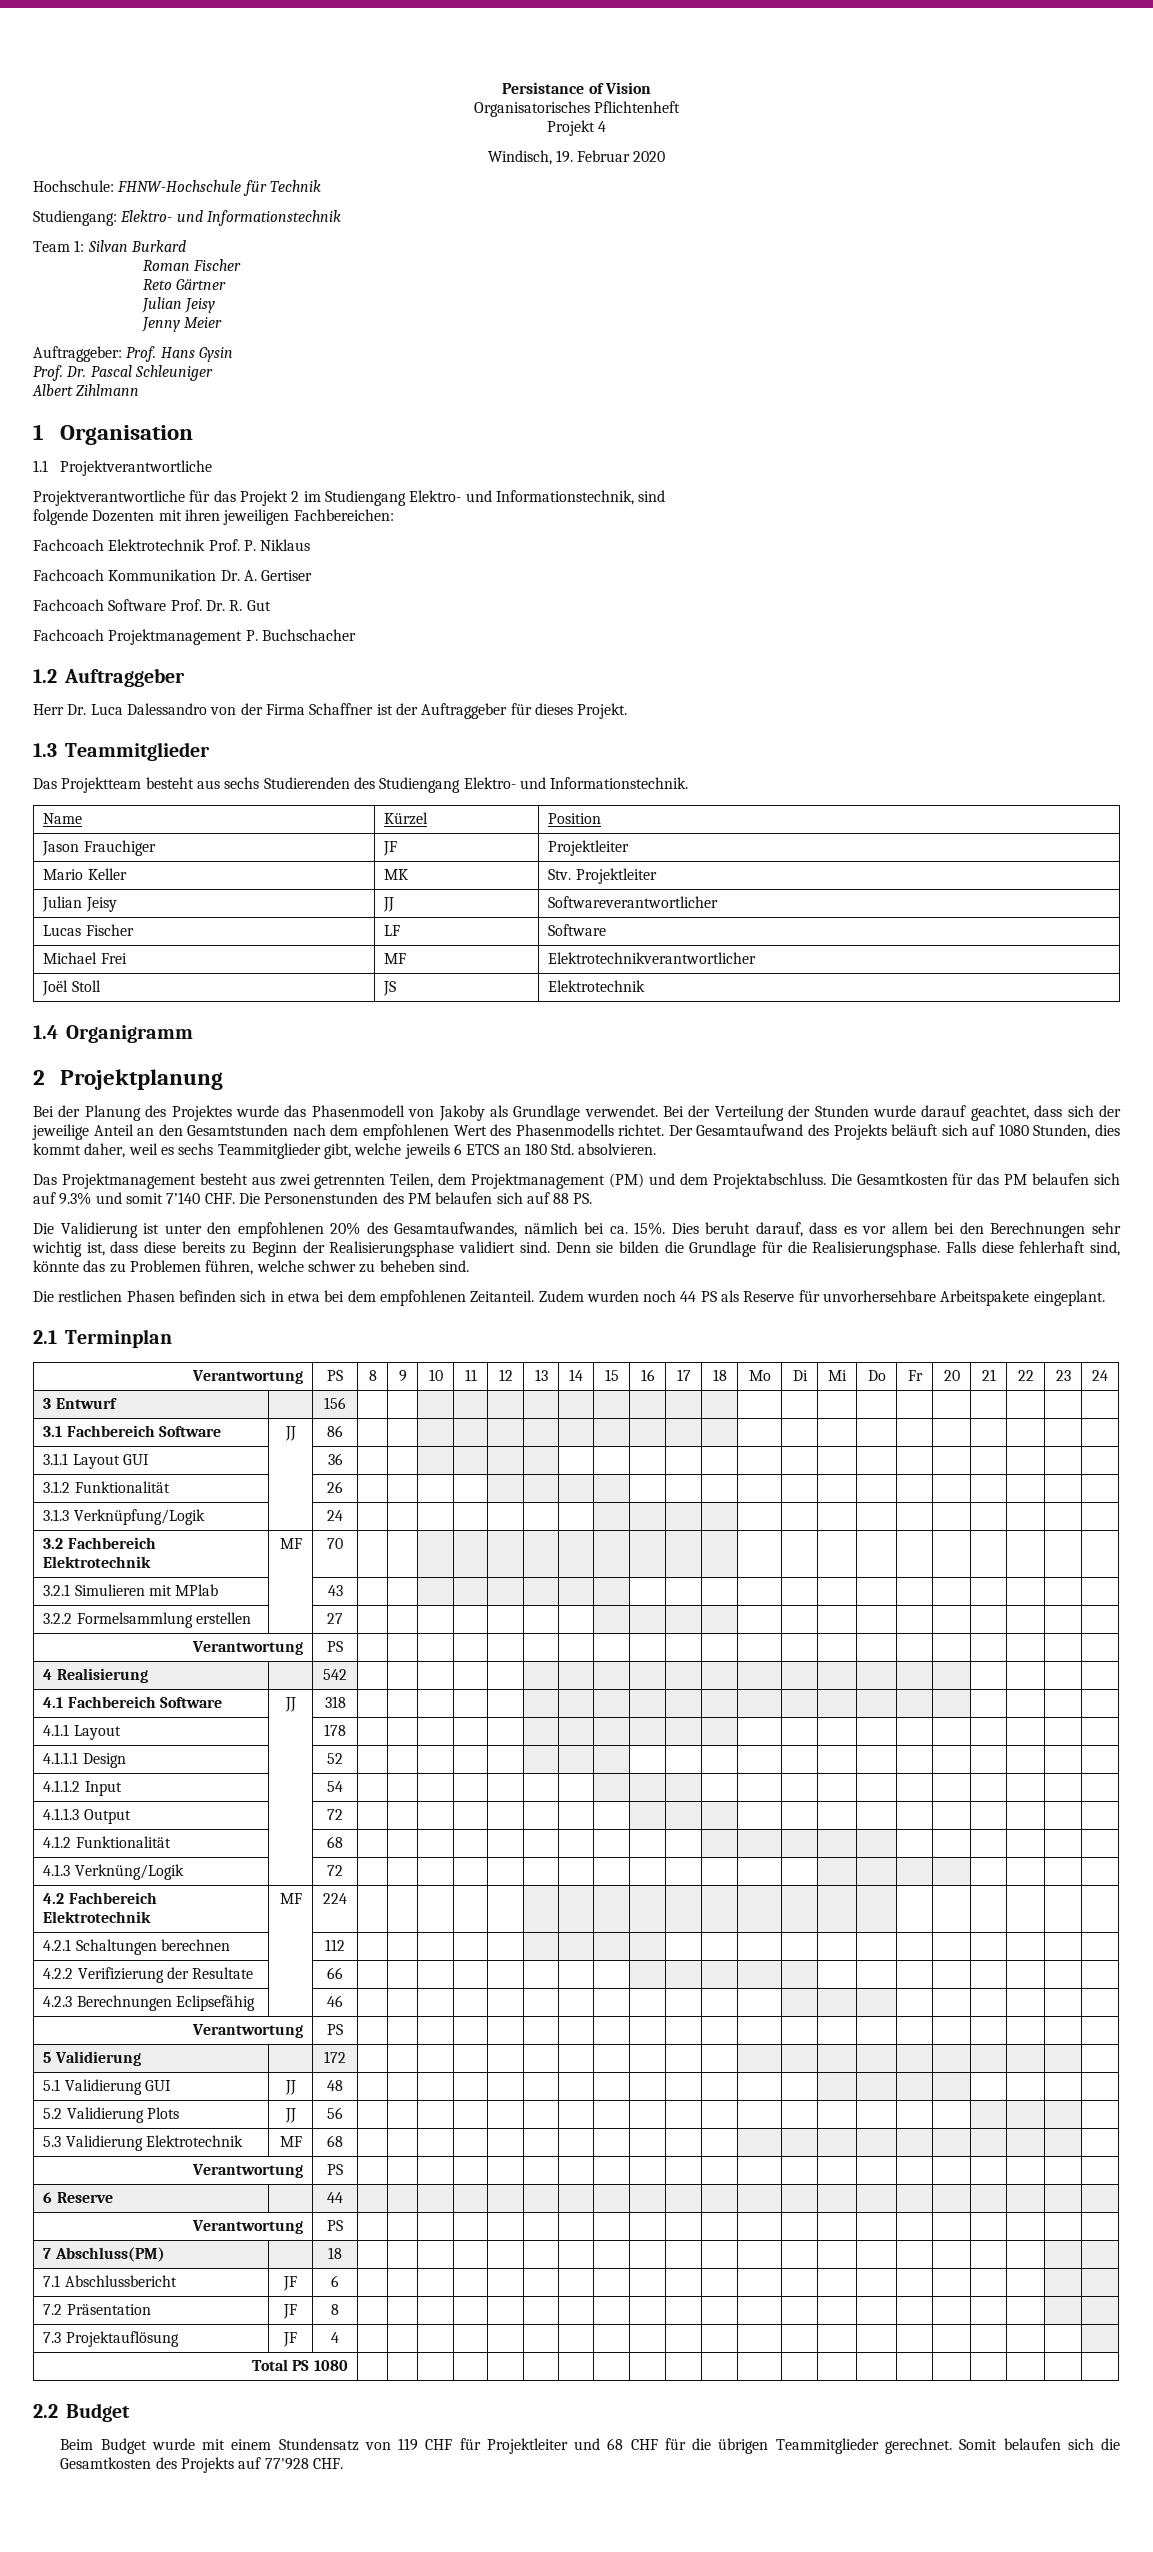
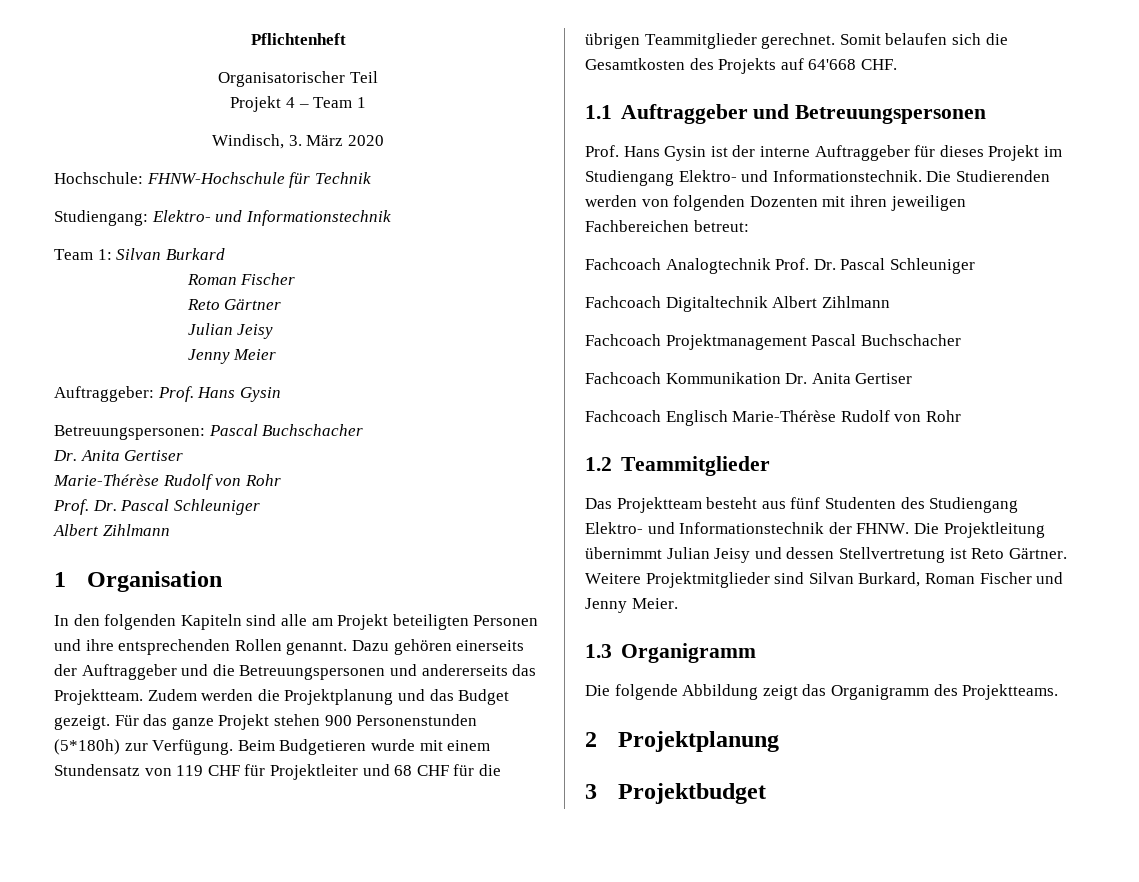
- Persistance of Vision
- Organisatorisches Pflichtenheft
+ Pflichtenheft
+ Organisatorischer Teil
- Projekt 4
+ Projekt 4 – Team 1
- Windisch, 19. Februar 2020
+ Windisch, 3. März 2020
+ Betreuungspersonen: Pascal Buchschacher
+ Dr. Anita Gertiser
+ Marie-Thérèse Rudolf von Rohr
- 1.1 Projektverantwortliche
- Projektverantwortliche für das Projekt 2 im Studiengang Elektro- und Informationstechnik, sind
- folgende Dozenten mit ihren jeweiligen Fachbereichen:
- Fachcoach Elektrotechnik Prof. P. Niklaus
- Fachcoach Kommunikation Dr. A. Gertiser
- Fachcoach Software Prof. Dr. R. Gut
- Fachcoach Projektmanagement P. Buchschacher
- 1.2 Auftraggeber
- Herr Dr. Luca Dalessandro von der Firma Schaffner ist der Auftraggeber für dieses Projekt.
- 1.3 Teammitglieder
- Das Projektteam besteht aus sechs Studierenden des Studiengang Elektro- und Informationstechnik.
- Name | Kürzel | Position
- Jason Frauchiger | JF | Projektleiter
- Mario Keller | MK | Stv. Projektleiter
- Julian Jeisy | JJ | Softwareverantwortlicher
- Lucas Fischer | LF | Software
- Michael Frei | MF | Elektrotechnikverantwortlicher
- Joël Stoll | JS | Elektrotechnik
- 1.4 Organigramm
- 2 Projektplanung
- Bei der Planung des Projektes wurde das Phasenmodell von Jakoby als Grundlage verwendet. Bei der Verteilung der Stunden wurde darauf geachtet, dass sich der jeweilige Anteil an den Gesamtstunden nach dem empfohlenen Wert des Phasenmodells richtet. Der Gesamtaufwand des Projekts beläuft sich auf 1080 Stunden, dies kommt daher, weil es sechs Teammitglieder gibt, welche jeweils 6 ETCS an 180 Std. absolvieren.
- Das Projektmanagement besteht aus zwei getrennten Teilen, dem Projektmanagement (PM) und dem Projektabschluss. Die Gesamtkosten für das PM belaufen sich auf 9.3% und somit 7’140 CHF. Die Personenstunden des PM belaufen sich auf 88 PS.
- Die Validierung ist unter den empfohlenen 20% des Gesamtaufwandes, nämlich bei ca. 15%. Dies beruht darauf, dass es vor allem bei den Berechnungen sehr wichtig ist, dass diese bereits zu Beginn der Realisierungsphase validiert sind. Denn sie bilden die Grundlage für die Realisierungsphase. Falls diese fehlerhaft sind, könnte das zu Problemen führen, welche schwer zu beheben sind.
- Die restlichen Phasen befinden sich in etwa bei dem empfohlenen Zeitanteil. Zudem wurden noch 44 PS als Reserve für unvorhersehbare Arbeitspakete eingeplant.
- 2.1 Terminplan
- Verantwortung | PS | 8 | 9 | 10 | 11 | 12 | 13 | 14 | 15 | 16 | 17 | 18 | Mo | Di | Mi | Do | Fr | 20 | 21 | 22 | 23 | 24
- 3 Entwurf | | 156 | | | | | | | | | | | | | | | | | | | | |
- 3.1 Fachbereich Software | JJ | 86 | | | | | | | | | | | | | | | | | | | | |
- 3.1.1 Layout GUI | | 36 | | | | | | | | | | | | | | | | | | | | |
- 3.1.2 Funktionalität | | 26 | | | | | | | | | | | | | | | | | | | | |
- 3.1.3 Verknüpfung/Logik | | 24 | | | | | | | | | | | | | | | | | | | | |
- 3.2 Fachbereich Elektrotechnik | MF | 70 | | | | | | | | | | | | | | | | | | | | |
- 3.2.1 Simulieren mit MPlab | | 43 | | | | | | | | | | | | | | | | | | | | |
- 3.2.2 Formelsammlung erstellen | | 27 | | | | | | | | | | | | | | | | | | | | |
- Verantwortung | PS | | | | | | | | | | | | | | | | | | | | |
- 4 Realisierung | | 542 | | | | | | | | | | | | | | | | | | | | |
- 4.1 Fachbereich Software | JJ | 318 | | | | | | | | | | | | | | | | | | | | |
- 4.1.1 Layout | | 178 | | | | | | | | | | | | | | | | | | | | |
- 4.1.1.1 Design | | 52 | | | | | | | | | | | | | | | | | | | | |
- 4.1.1.2 Input | | 54 | | | | | | | | | | | | | | | | | | | | |
- 4.1.1.3 Output | | 72 | | | | | | | | | | | | | | | | | | | | |
- 4.1.2 Funktionalität | | 68 | | | | | | | | | | | | | | | | | | | | |
- 4.1.3 Verknüng/Logik | | 72 | | | | | | | | | | | | | | | | | | | | |
- 4.2 Fachbereich Elektrotechnik | MF | 224 | | | | | | | | | | | | | | | | | | | | |
- 4.2.1 Schaltungen berechnen | | 112 | | | | | | | | | | | | | | | | | | | | |
- 4.2.2 Verifizierung der Resultate | | 66 | | | | | | | | | | | | | | | | | | | | |
- 4.2.3 Berechnungen Eclipsefähig | | 46 | | | | | | | | | | | | | | | | | | | | |
- Verantwortung | PS | | | | | | | | | | | | | | | | | | | | |
- 5 Validierung | | 172 | | | | | | | | | | | | | | | | | | | | |
- 5.1 Validierung GUI | JJ | 48 | | | | | | | | | | | | | | | | | | | | |
- 5.2 Validierung Plots | JJ | 56 | | | | | | | | | | | | | | | | | | | | |
- 5.3 Validierung Elektrotechnik | MF | 68 | | | | | | | | | | | | | | | | | | | | |
- Verantwortung | PS | | | | | | | | | | | | | | | | | | | | |
- 6 Reserve | | 44 | | | | | | | | | | | | | | | | | | | | |
- Verantwortung | PS | | | | | | | | | | | | | | | | | | | | |
- 7 Abschluss(PM) | | 18 | | | | | | | | | | | | | | | | | | | | |
- 7.1 Abschlussbericht | JF | 6 | | | | | | | | | | | | | | | | | | | | |
- 7.2 Präsentation | JF | 8 | | | | | | | | | | | | | | | | | | | | |
- 7.3 Projektauflösung | JF | 4 | | | | | | | | | | | | | | | | | | | | |
- Total PS 1080 | | | | | | | | | | | | | | | | | | | | |
- 2.2 Budget
- Beim Budget wurde mit einem Stundensatz von 119 CHF für Projektleiter und 68 CHF für die übrigen Teammitglieder gerechnet.
+ In den folgenden Kapiteln sind alle am Projekt beteiligten Personen und ihre entsprechenden Rollen genannt. Dazu gehören einerseits der Auftraggeber und die Betreuungspersonen und andererseits das Projektteam. Zudem werden die Projektplanung und das Budget gezeigt. Für das ganze Projekt stehen 900 Personenstunden (5*180h) zur Verfügung. Beim Budgetieren wurde mit einem Stundensatz von 119 CHF für Projektleiter und 68 CHF für die übrigen Teammitglieder gerechnet.
- Somit belaufen sich die Gesamtkosten des Projekts auf 77'928 CHF.
+ Somit belaufen sich die Gesamtkosten des Projekts auf 64'668 CHF.
+ 1.1 Auftraggeber und Betreuungspersonen
+ Prof. Hans Gysin ist der interne Auftraggeber für dieses Projekt im Studiengang Elektro- und Informationstechnik. Die Studierenden werden von folgenden Dozenten mit ihren jeweiligen Fachbereichen betreut:
+ Fachcoach Analogtechnik Prof. Dr. Pascal Schleuniger
+ Fachcoach Digitaltechnik Albert Zihlmann
+ Fachcoach Projektmanagement Pascal Buchschacher
+ Fachcoach Kommunikation Dr. Anita Gertiser
+ Fachcoach Englisch Marie-Thérèse Rudolf von Rohr
+ 1.2 Teammitglieder
+ Das Projektteam besteht aus fünf Studenten des Studiengang Elektro- und Informationstechnik der FHNW. Die Projektleitung übernimmt Julian Jeisy und dessen Stellvertretung ist Reto Gärtner. Weitere Projektmitglieder sind Silvan Burkard, Roman Fischer und Jenny Meier.
+ 1.3 Organigramm
+ Die folgende Abbildung zeigt das Organigramm des Projektteams.
+ 2 Projektplanung
+ 3 Projektbudget

